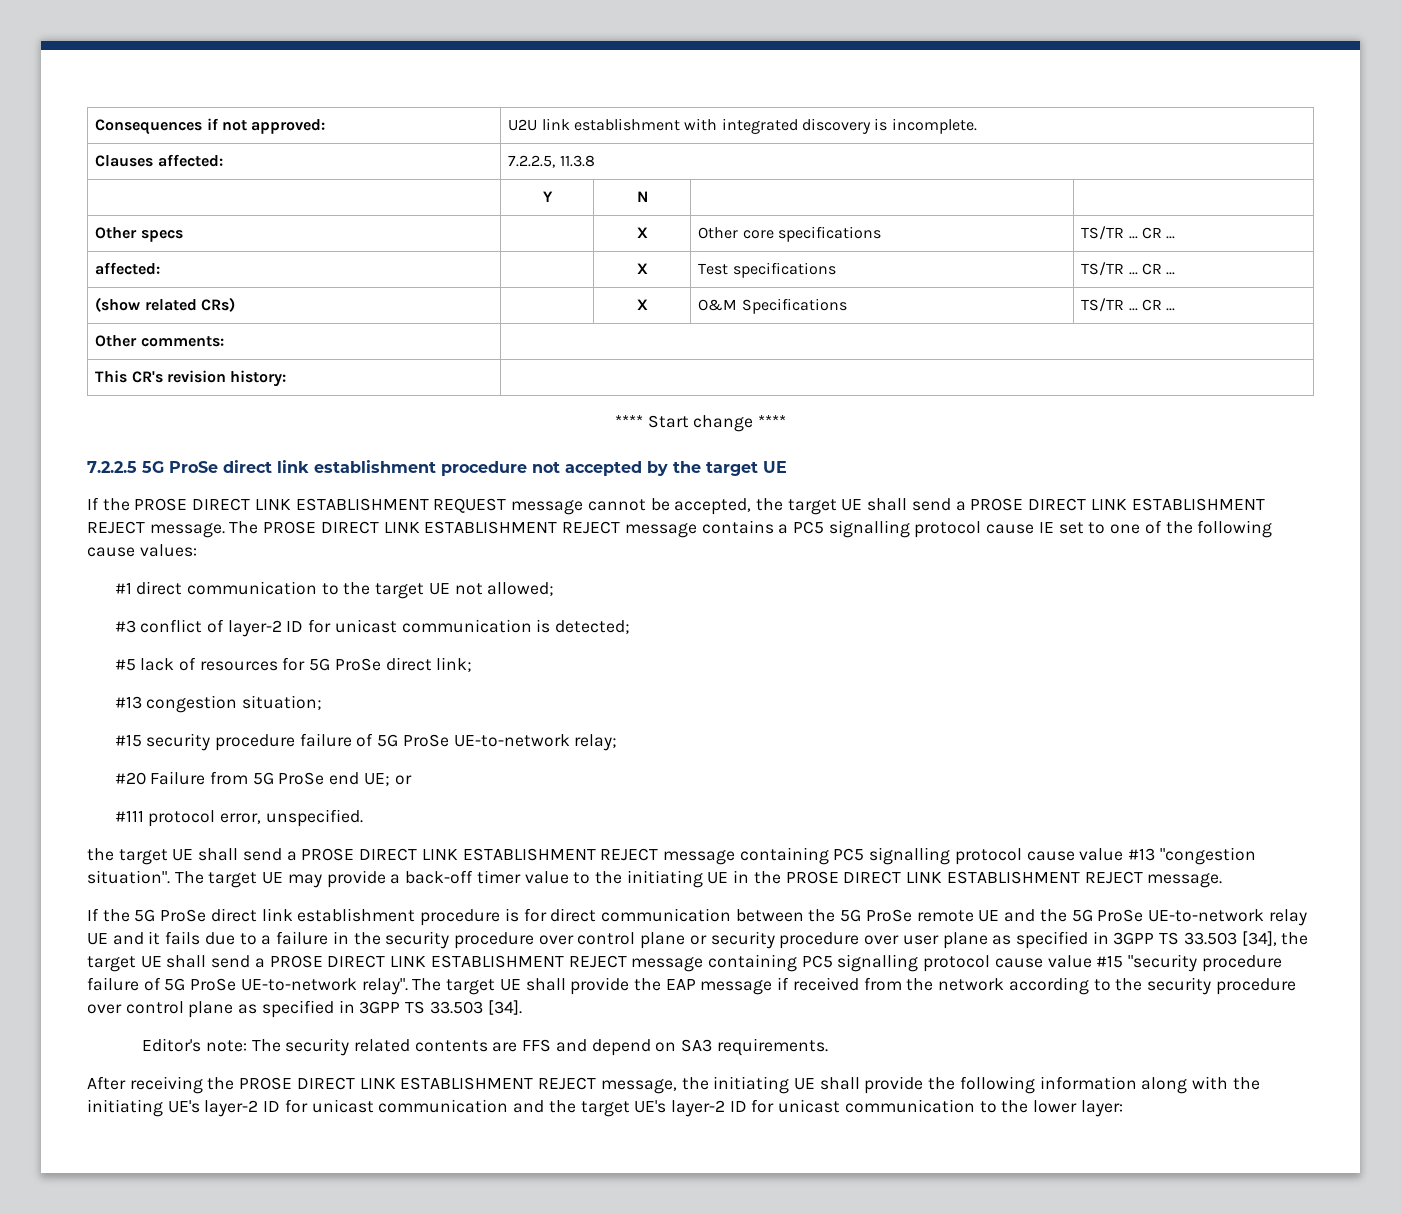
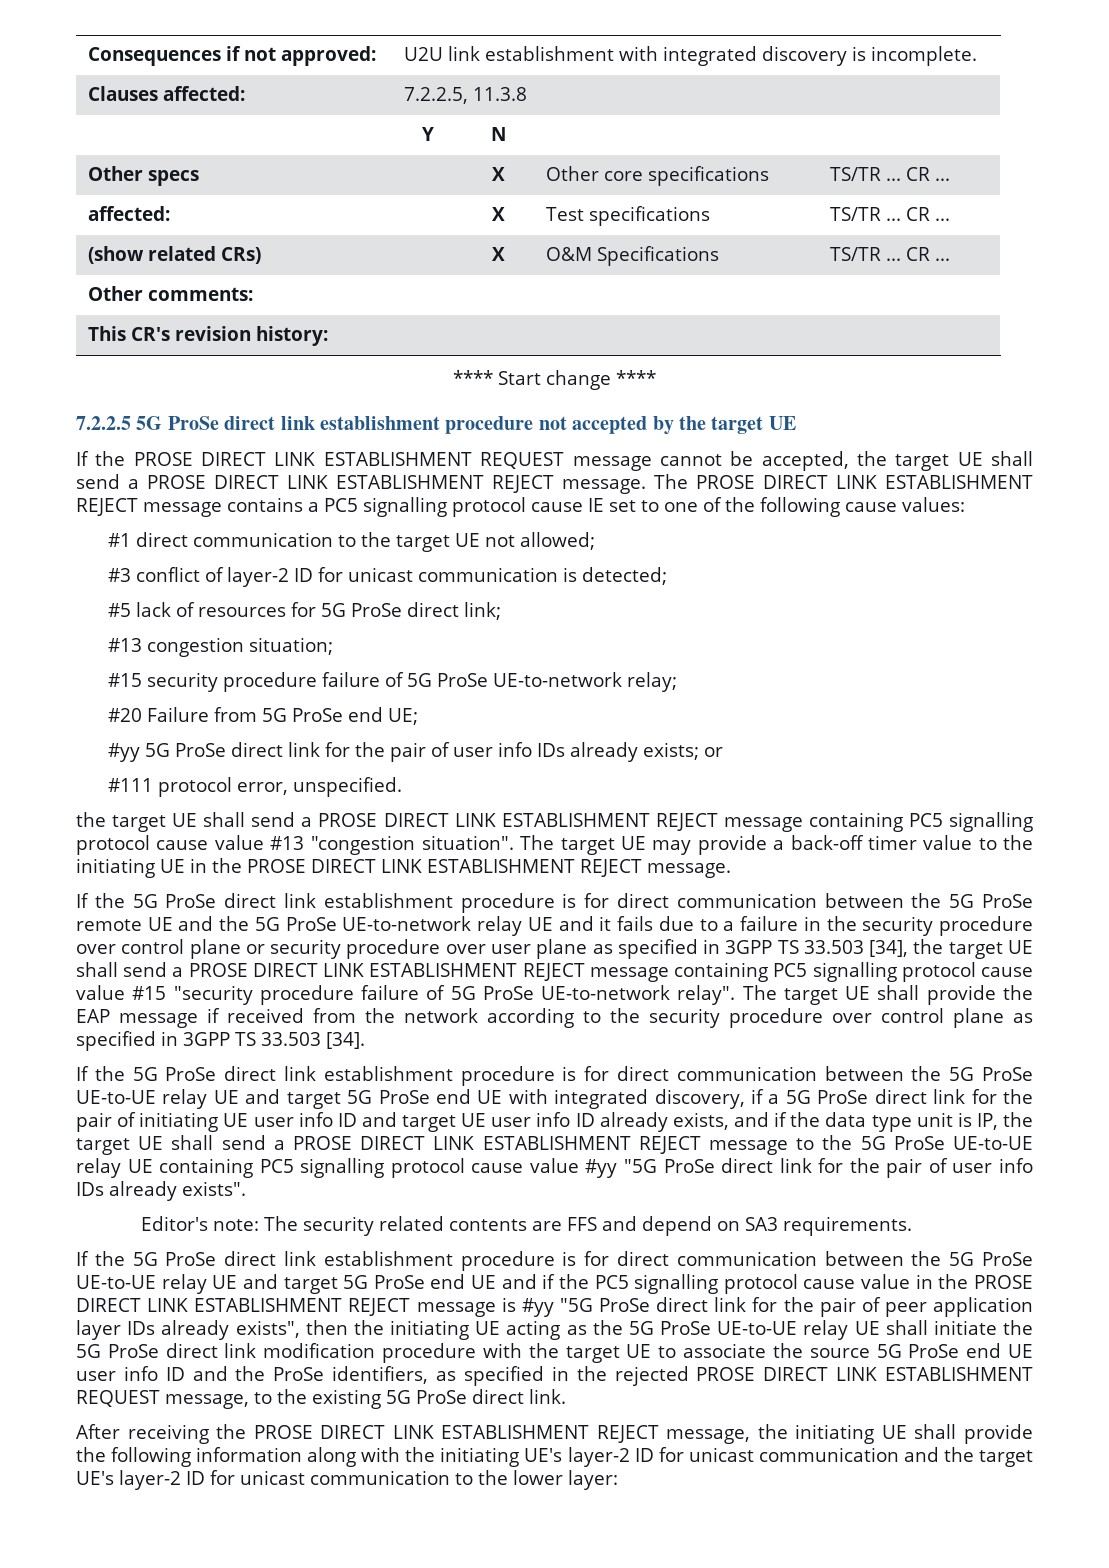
- #20 Failure from 5G ProSe end UE; or
+ #20 Failure from 5G ProSe end UE;
+ #yy 5G ProSe direct link for the pair of user info IDs already exists; or
+ If the 5G ProSe direct link establishment procedure is for direct communication between the 5G ProSe UE-to-UE relay UE and target 5G ProSe end UE with integrated discovery, if a 5G ProSe direct link for the pair of initiating UE user info ID and target UE user info ID already exists, and if the data type unit is IP, the target UE shall send a PROSE DIRECT LINK ESTABLISHMENT REJECT message to the 5G ProSe UE-to-UE relay UE containing PC5 signalling protocol cause value #yy "5G ProSe direct link for the pair of user info IDs already exists".
+ If the 5G ProSe direct link establishment procedure is for direct communication between the 5G ProSe UE-to-UE relay UE and target 5G ProSe end UE and if the PC5 signalling protocol cause value in the PROSE DIRECT LINK ESTABLISHMENT REJECT message is #yy "5G ProSe direct link for the pair of peer application layer IDs already exists", then the initiating UE acting as the 5G ProSe UE-to-UE relay UE shall initiate the 5G ProSe direct link modification procedure with the target UE to associate the source 5G ProSe end UE user info ID and the ProSe identifiers, as specified in the rejected PROSE DIRECT LINK ESTABLISHMENT REQUEST message, to the existing 5G ProSe direct link.

